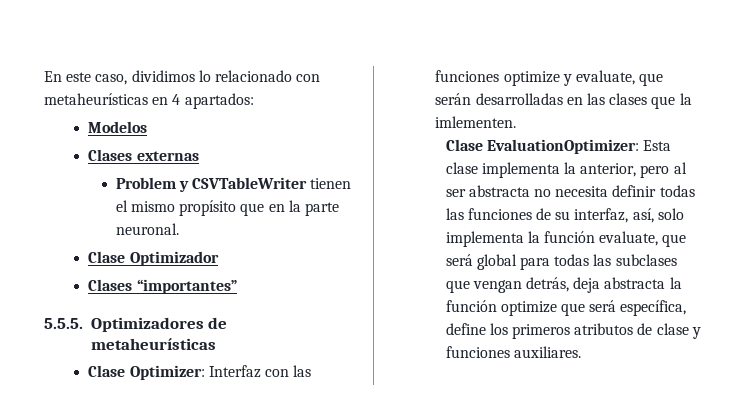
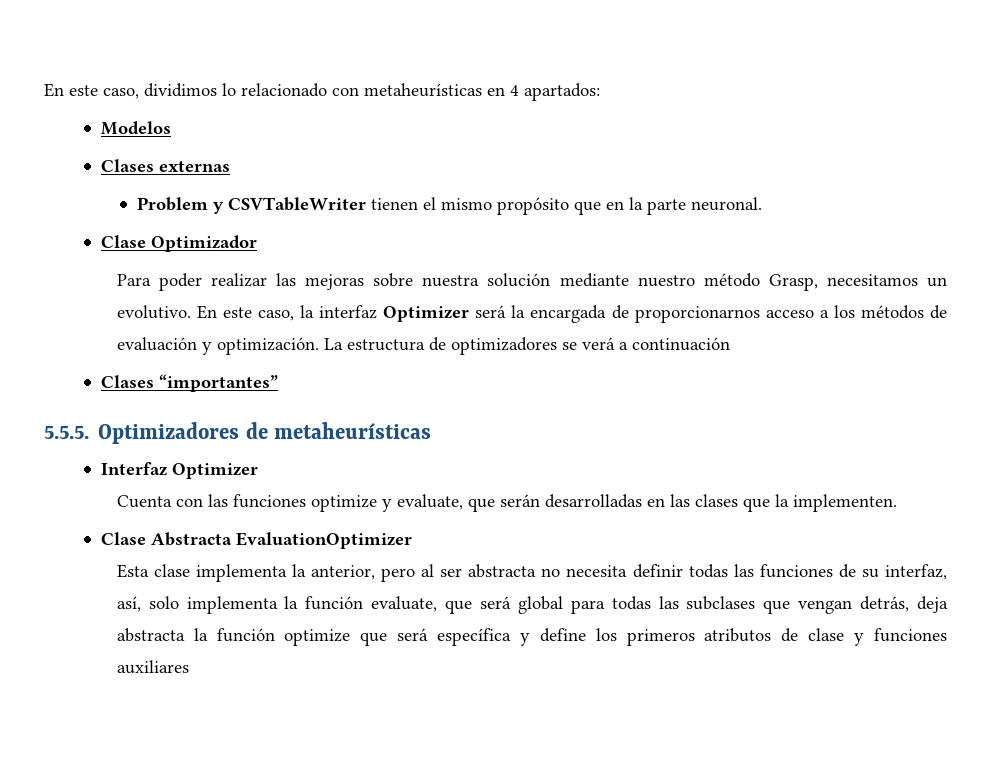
- Problem y CSVTableWriter tienen el mismo propísito que en la parte neuronal.
+ Problem y CSVTableWriter tienen el mismo propósito que en la parte neuronal.
+ Para poder realizar las mejoras sobre nuestra solución mediante nuestro método Grasp, necesitamos un evolutivo. En este caso, la interfaz Optimizer será la encargada de proporcionarnos acceso a los métodos de evaluación y optimización. La estructura de optimizadores se verá a continuación
- Clase Optimizer: Interfaz con las funciones optimize y evaluate, que serán desarrolladas en las clases que la imlementen.
- Clase EvaluationOptimizer: Esta clase implementa la anterior, pero al ser abstracta no necesita definir todas las funciones de su interfaz, así, solo implementa la función evaluate, que será global para todas las subclases que vengan detrás, deja abstracta la función optimize que será específica, define los primeros atributos de clase y funciones auxiliares.
+ Interfaz Optimizer
+ Cuenta con las funciones optimize y evaluate, que serán desarrolladas en las clases que la implementen.
+ Clase Abstracta EvaluationOptimizer
+ Esta clase implementa la anterior, pero al ser abstracta no necesita definir todas las funciones de su interfaz, así, solo implementa la función evaluate, que será global para todas las subclases que vengan detrás, deja abstracta la función optimize que será específica y define los primeros atributos de clase y funciones auxiliares

